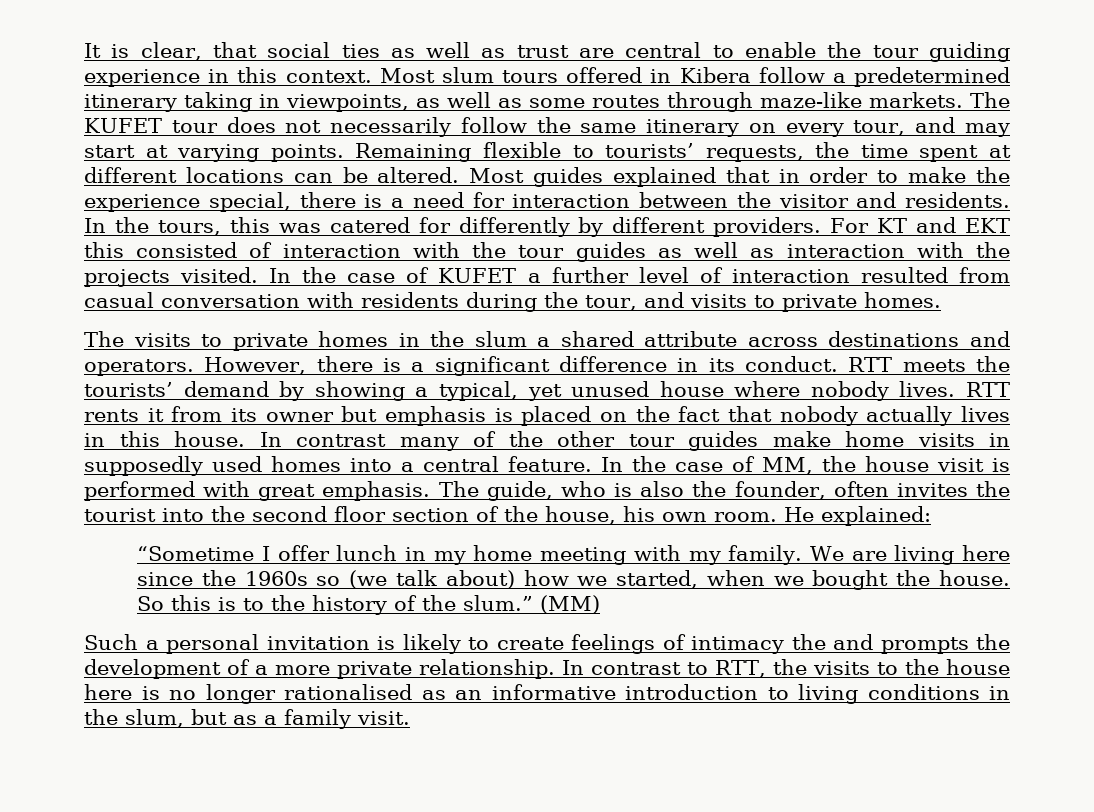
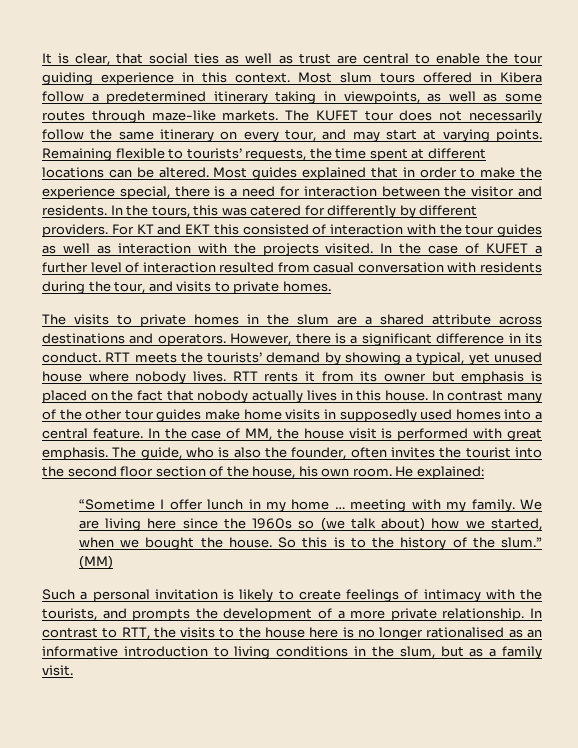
- The visits to private homes in the slum a shared attribute across destinations and operators.
+ The visits to private homes in the slum are a shared attribute across destinations and operators.
- “Sometime I offer lunch in my home meeting with my family.
+ “Sometime I offer lunch in my home … meeting with my family.
- Such a personal invitation is likely to create feelings of intimacy the and prompts the development of a more private relationship.
+ Such a personal invitation is likely to create feelings of intimacy with the tourists, and prompts the development of a more private relationship.

